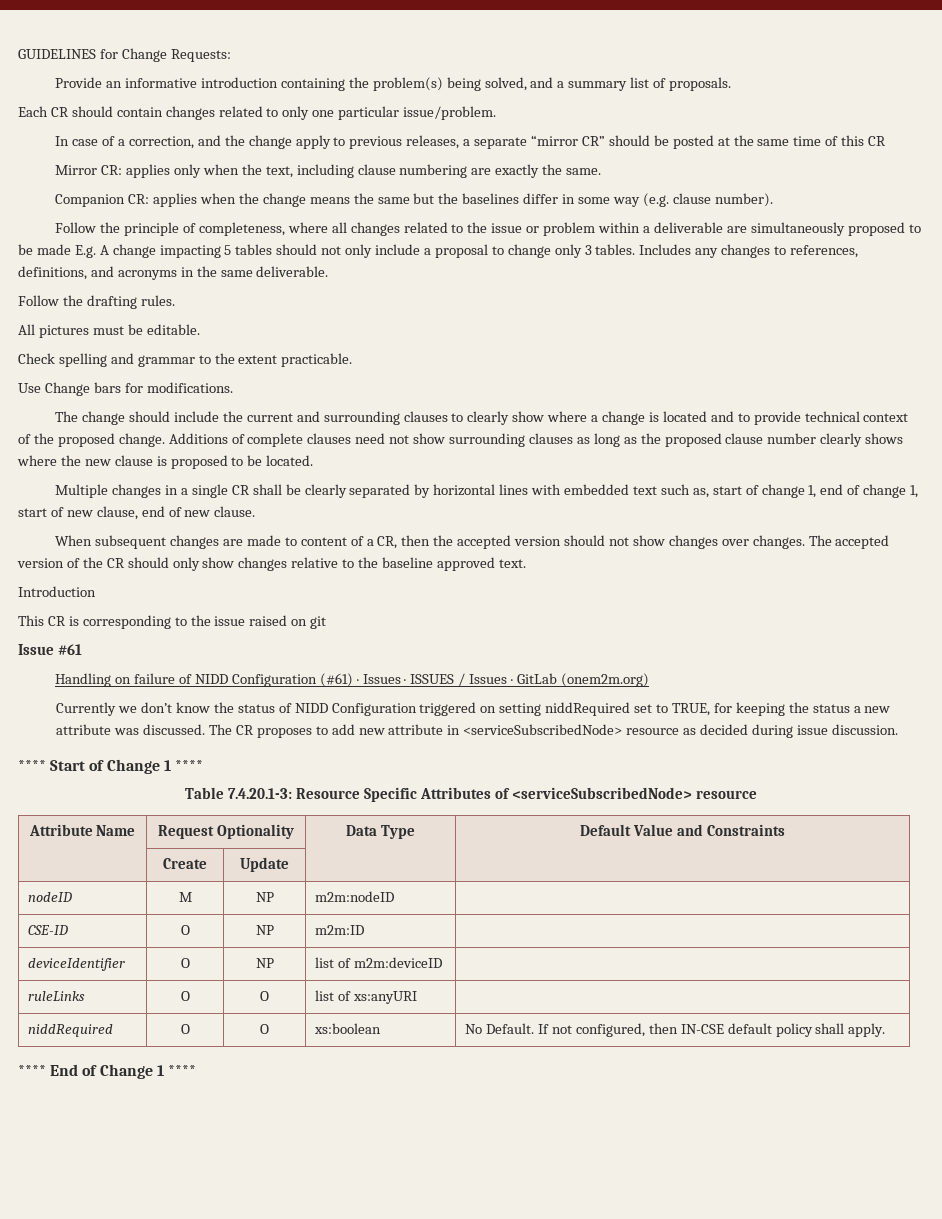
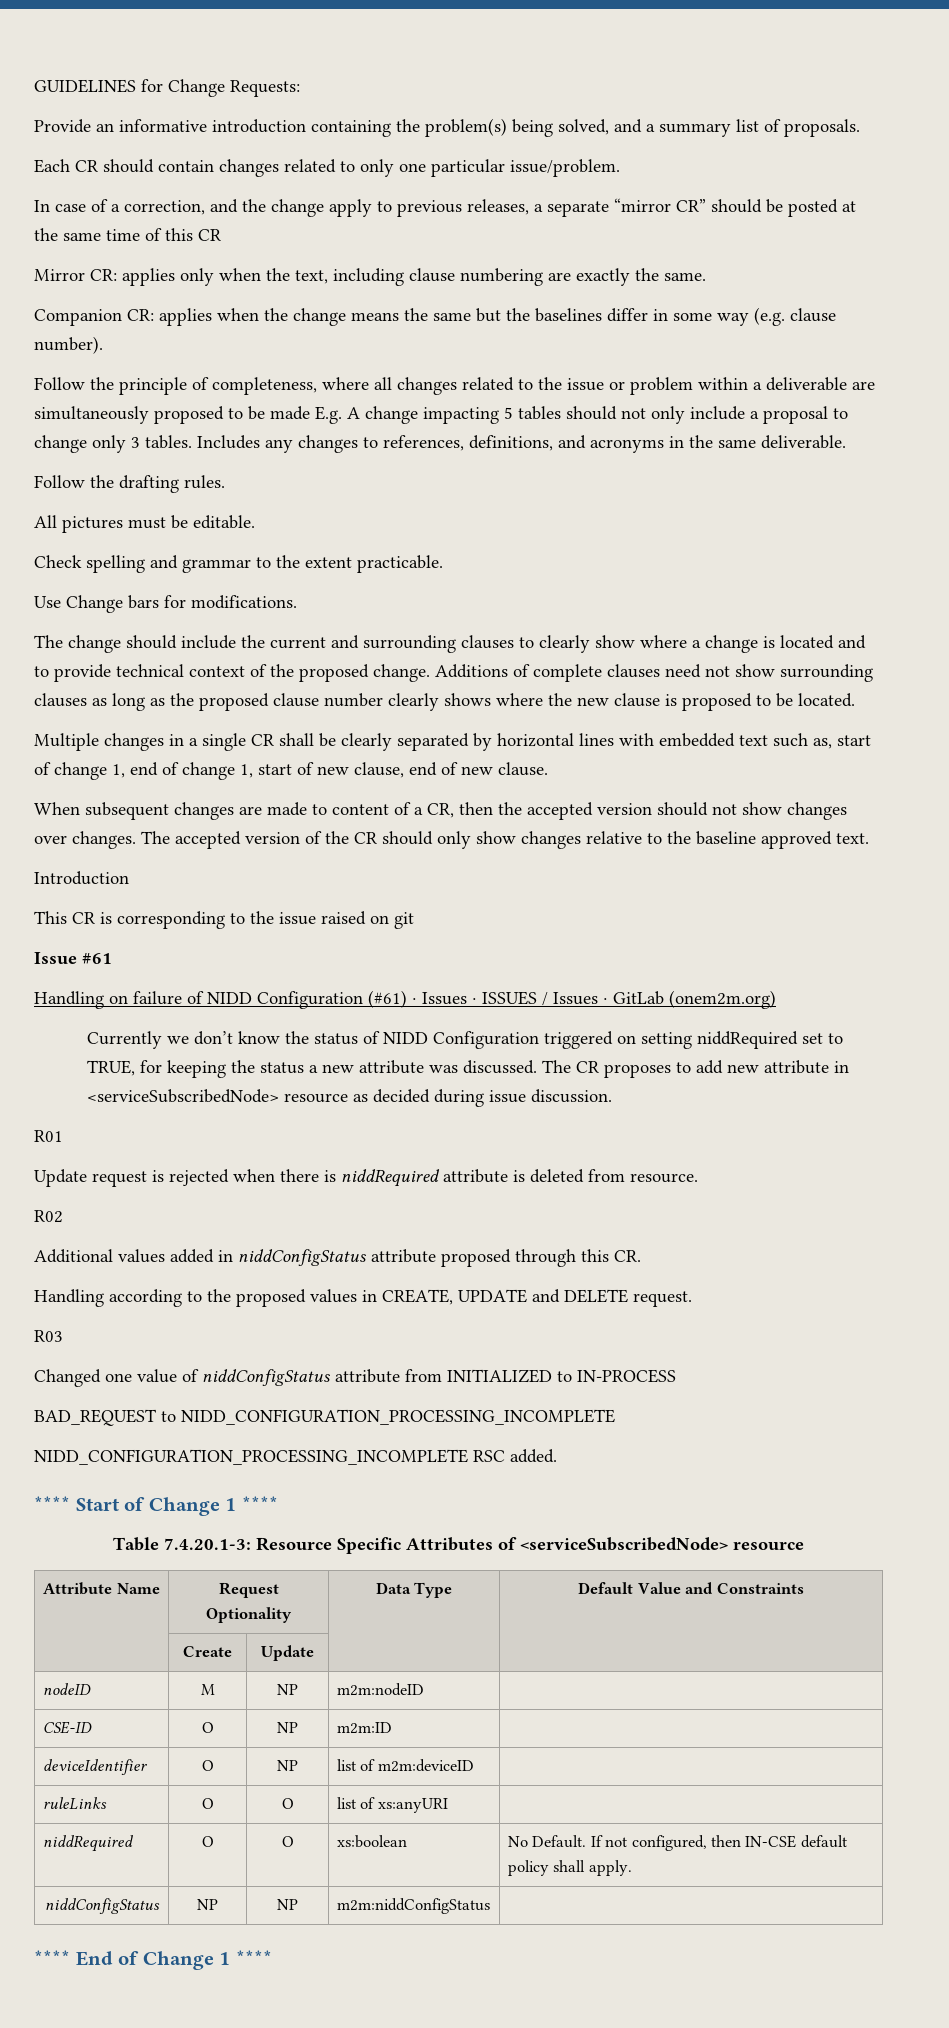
+ R01
+ Update request is rejected when there is niddRequired attribute is deleted from resource.
+ R02
+ Additional values added in niddConfigStatus attribute proposed through this CR.
+ Handling according to the proposed values in CREATE, UPDATE and DELETE request.
+ R03
+ Changed one value of niddConfigStatus attribute from INITIALIZED to IN-PROCESS
+ BAD_REQUEST to NIDD_CONFIGURATION_PROCESSING_INCOMPLETE
+ NIDD_CONFIGURATION_PROCESSING_INCOMPLETE RSC added.
+ niddConfigStatus | NP | NP | m2m:niddConfigStatus |

